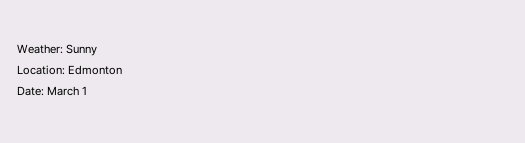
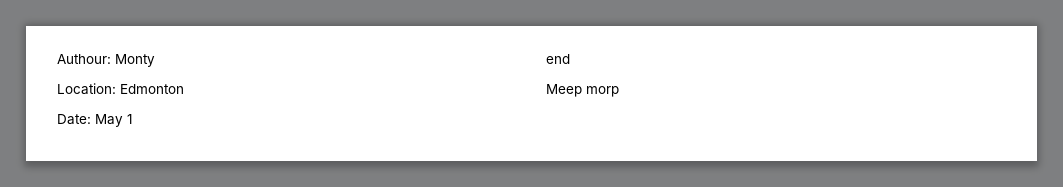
- Weather: Sunny
+ Authour: Monty
- Date: March 1
+ Date: May 1
+ end
+ Meep morp

